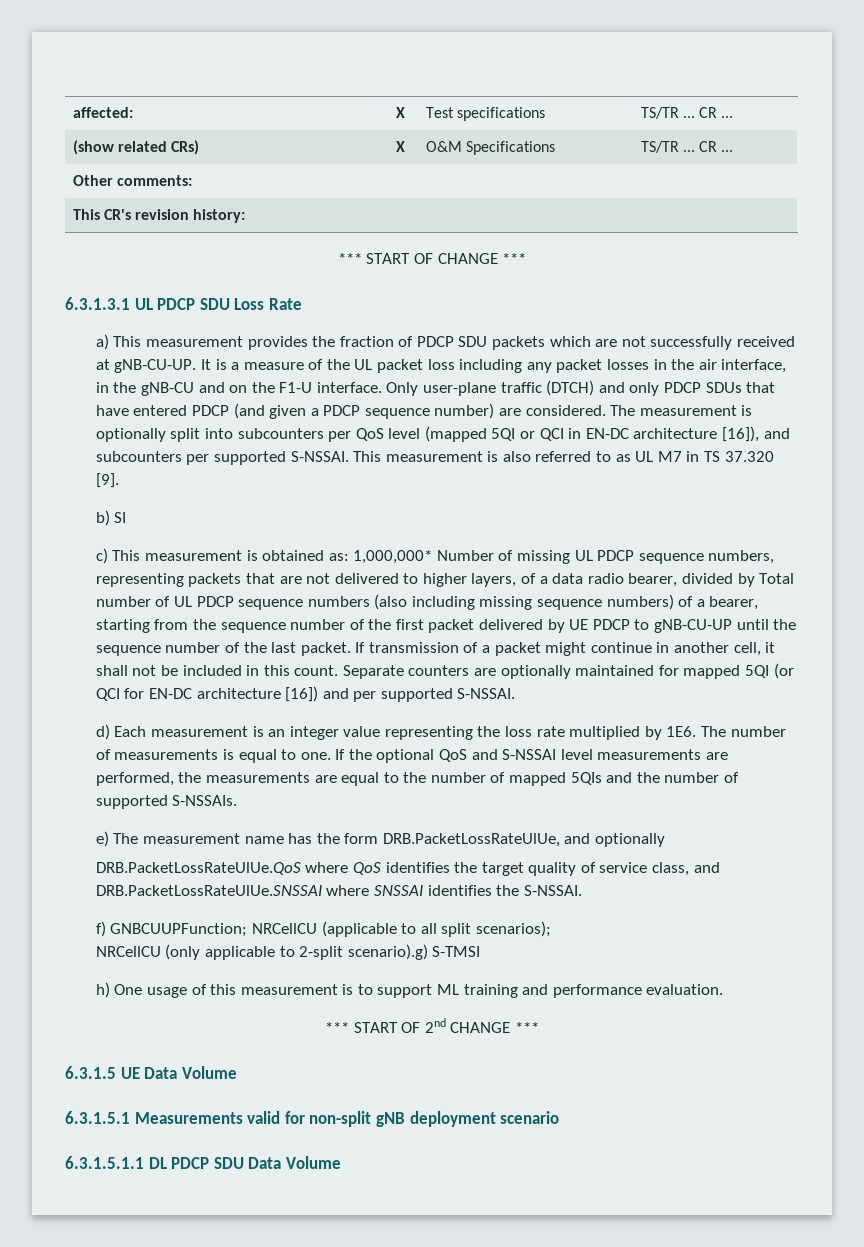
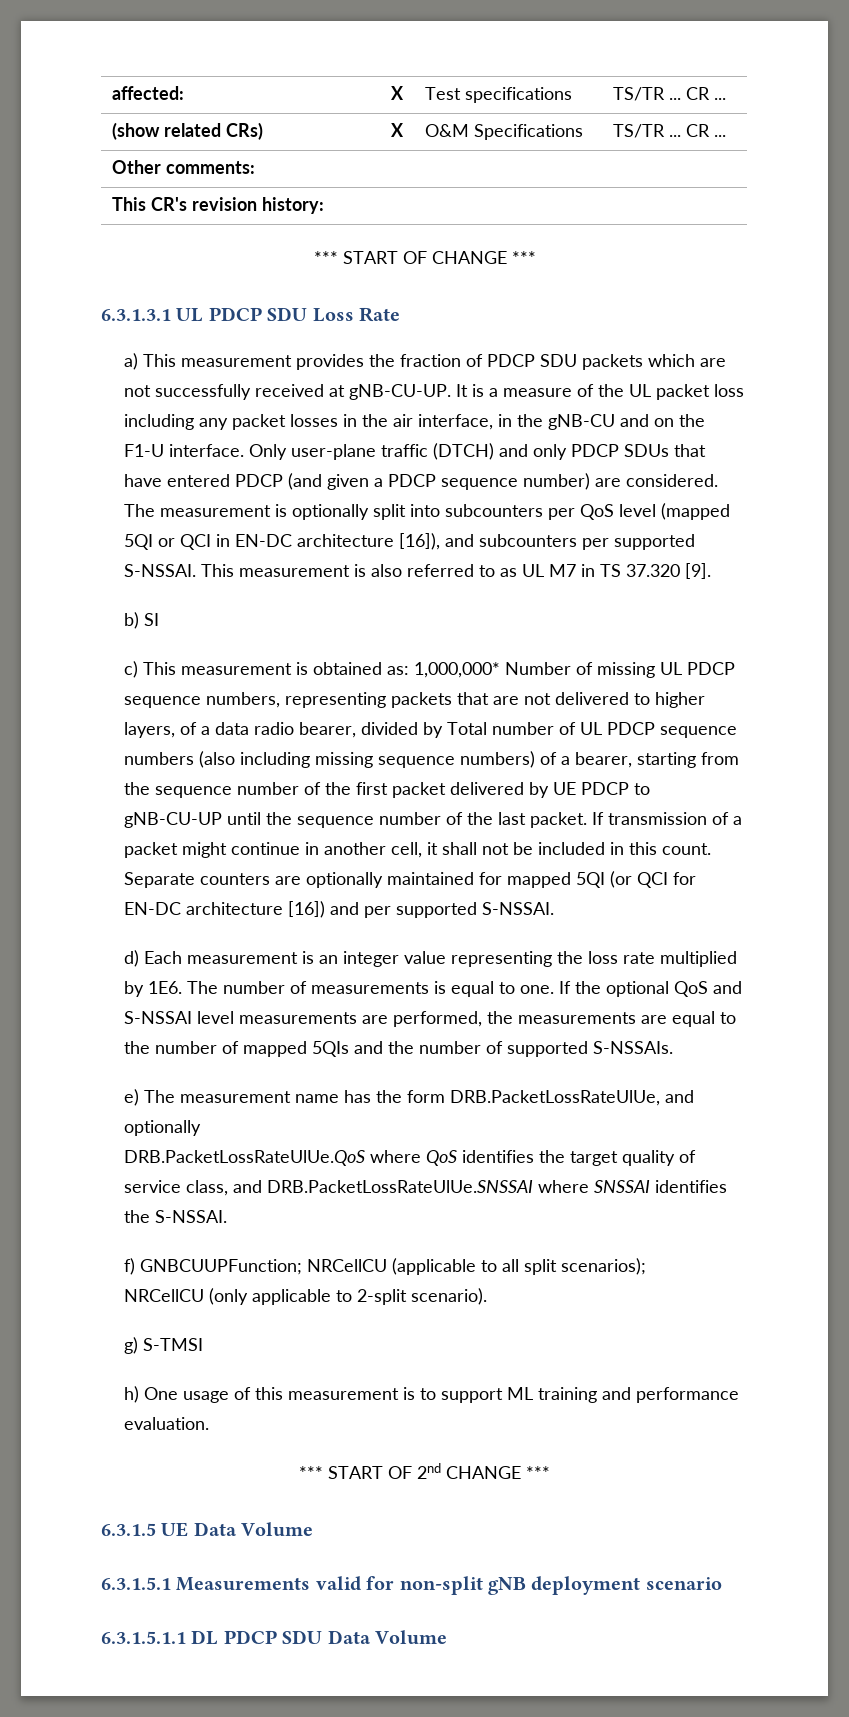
- NRCellCU (only applicable to 2-split scenario).g) S-TMSI
+ NRCellCU (only applicable to 2-split scenario).
+ g) S-TMSI

